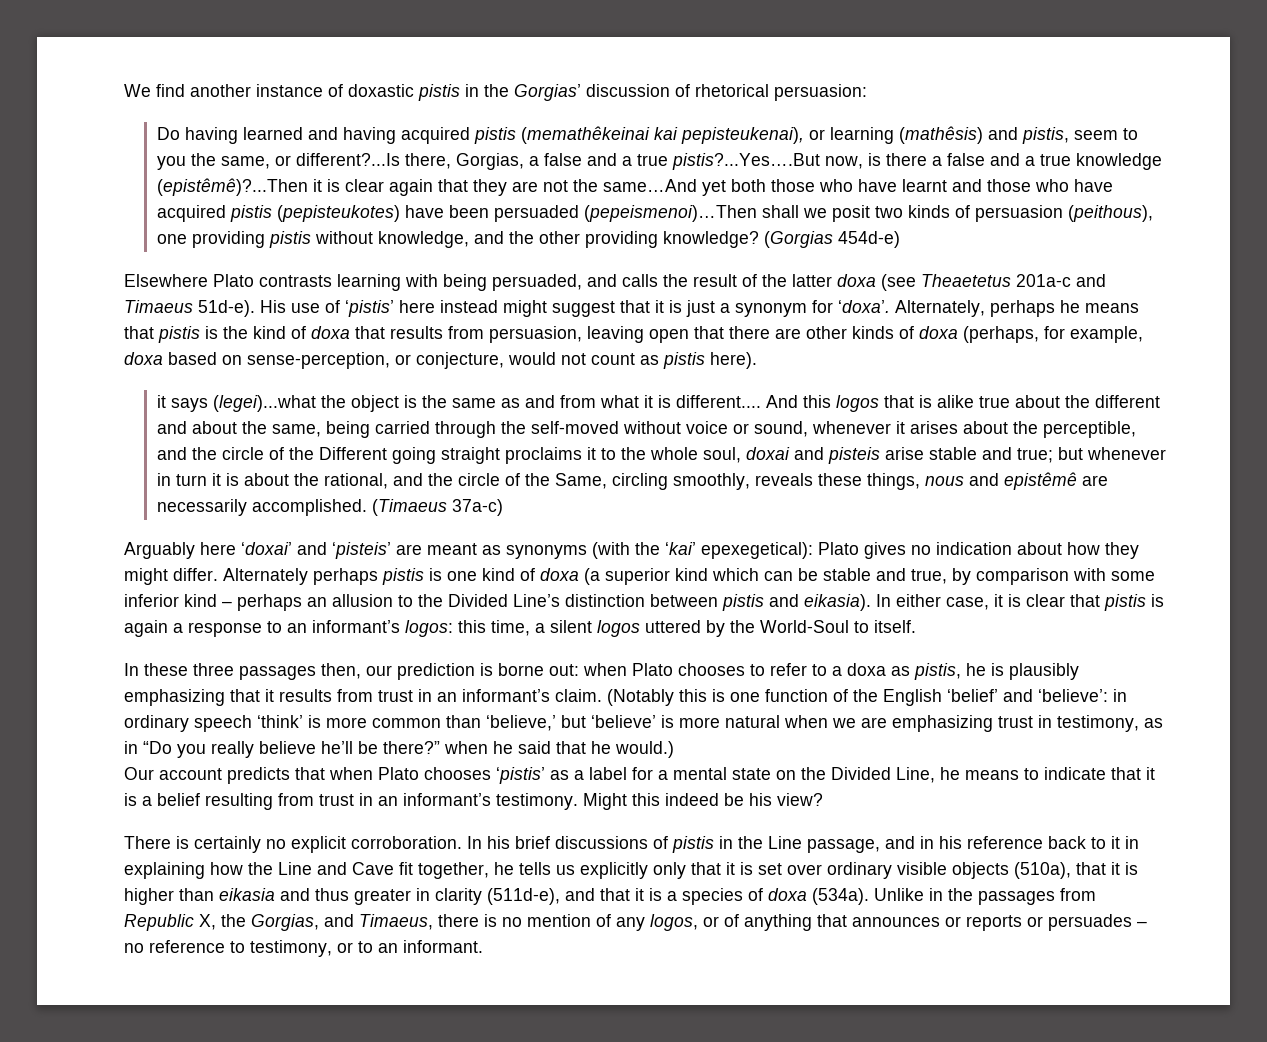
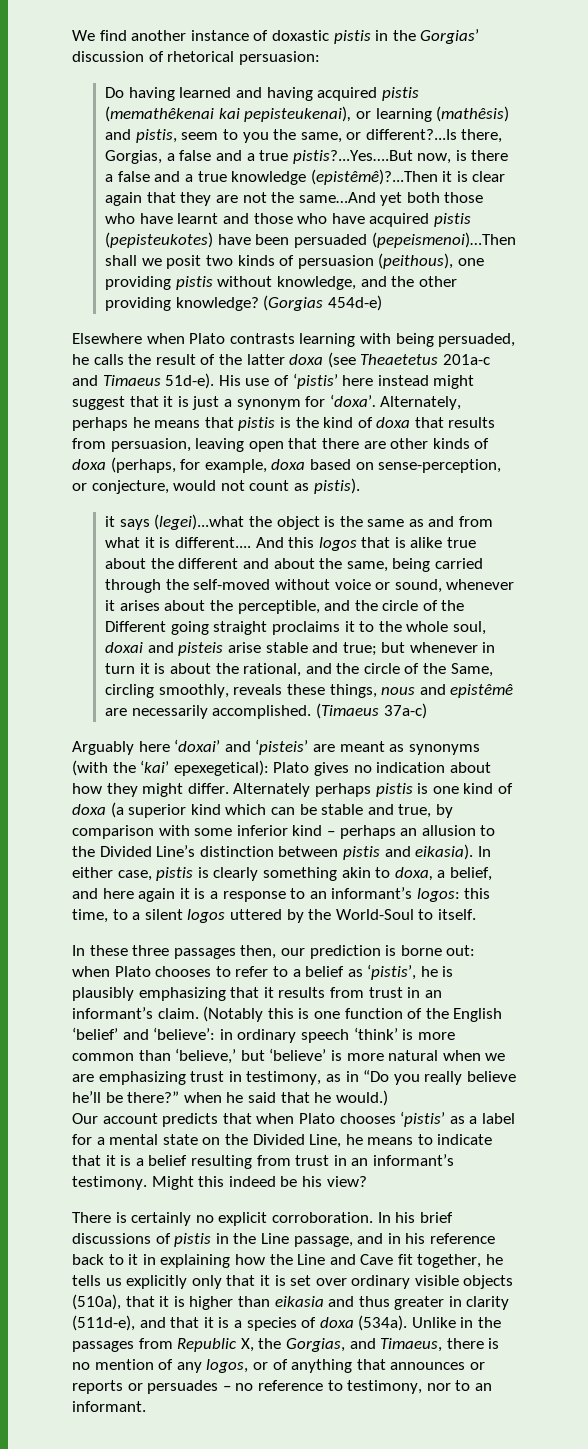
- Do having learned and having acquired pistis (memathêkeinai kai pepisteukenai), or learning (mathêsis) and pistis, seem to you the same, or different?...Is there, Gorgias, a false and a true pistis?...Yes….But now, is there a false and a true knowledge (epistêmê)?...Then it is clear again that they are not the same…And yet both those who have learnt and those who have acquired pistis (pepisteukotes) have been persuaded (pepeismenoi)…Then shall we posit two kinds of persuasion (peithous), one providing pistis without knowledge, and the other providing knowledge?
+ Do having learned and having acquired pistis (memathêkenai kai pepisteukenai), or learning (mathêsis) and pistis, seem to you the same, or different?...Is there, Gorgias, a false and a true pistis?...Yes….But now, is there a false and a true knowledge (epistêmê)?...Then it is clear again that they are not the same…And yet both those who have learnt and those who have acquired pistis (pepisteukotes) have been persuaded (pepeismenoi)…Then shall we posit two kinds of persuasion (peithous), one providing pistis without knowledge, and the other providing knowledge?
- Elsewhere Plato contrasts learning with being persuaded, and calls the result of the latter doxa (see Theaetetus 201a-c and Timaeus 51d-e).
+ Elsewhere when Plato contrasts learning with being persuaded, he calls the result of the latter doxa (see Theaetetus 201a-c and Timaeus 51d-e).
- Alternately, perhaps he means that pistis is the kind of doxa that results from persuasion, leaving open that there are other kinds of doxa (perhaps, for example, doxa based on sense-perception, or conjecture, would not count as pistis here).
+ Alternately, perhaps he means that pistis is the kind of doxa that results from persuasion, leaving open that there are other kinds of doxa (perhaps, for example, doxa based on sense-perception, or conjecture, would not count as pistis).
- In either case, it is clear that pistis is again a response to an informant’s logos: this time, a silent logos uttered by the World-Soul to itself.
+ In either case, pistis is clearly something akin to doxa, a belief, and here again it is a response to an informant’s logos: this time, to a silent logos uttered by the World-Soul to itself.
- In these three passages then, our prediction is borne out: when Plato chooses to refer to a doxa as pistis, he is plausibly emphasizing that it results from trust in an informant’s claim.
+ In these three passages then, our prediction is borne out: when Plato chooses to refer to a belief as ‘pistis’, he is plausibly emphasizing that it results from trust in an informant’s claim.
- Unlike in the passages from Republic X, the Gorgias, and Timaeus, there is no mention of any logos, or of anything that announces or reports or persuades – no reference to testimony, or to an informant.
+ Unlike in the passages from Republic X, the Gorgias, and Timaeus, there is no mention of any logos, or of anything that announces or reports or persuades – no reference to testimony, nor to an informant.

